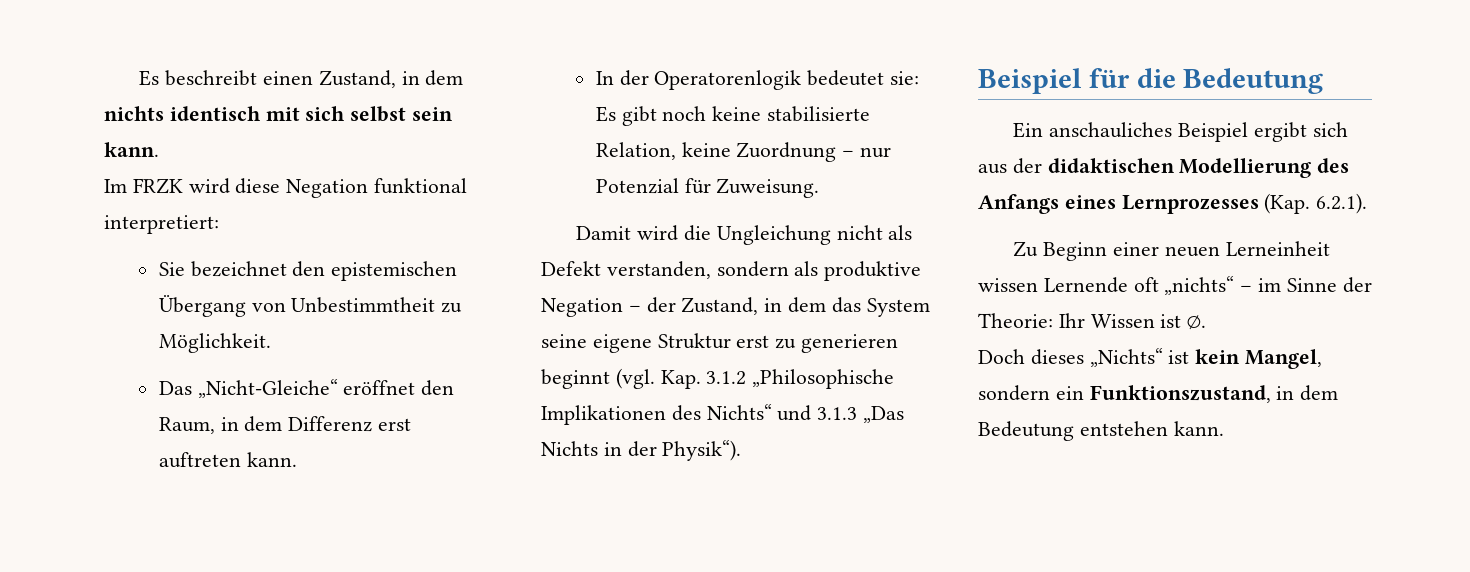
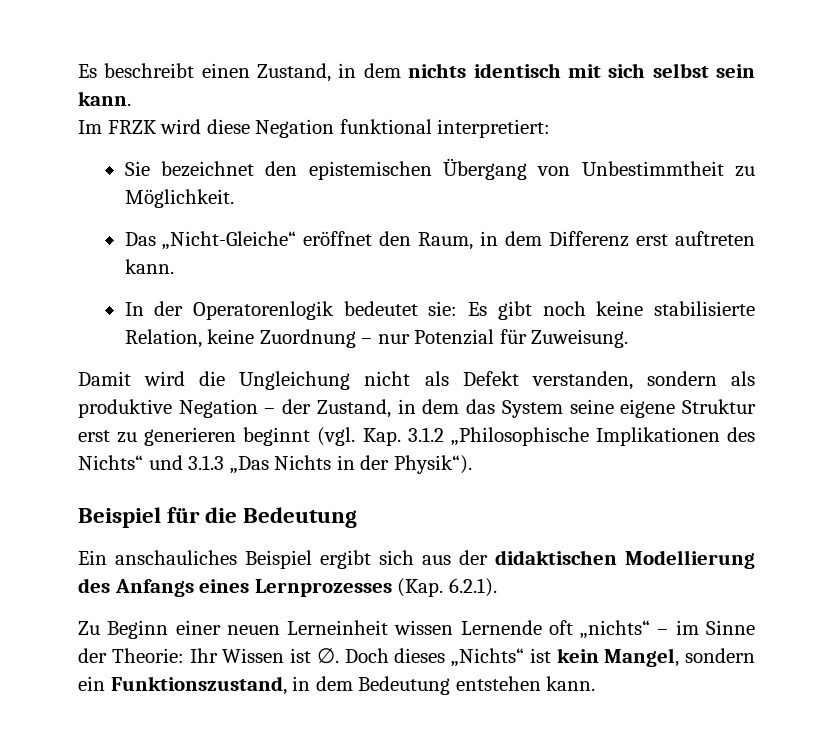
- Zu Beginn einer neuen Lerneinheit wissen Lernende oft „nichts“ – im Sinne der Theorie: Ihr Wissen ist ∅.
- Doch dieses „Nichts“ ist kein Mangel, sondern ein Funktionszustand, in dem Bedeutung entstehen kann.
+ Zu Beginn einer neuen Lerneinheit wissen Lernende oft „nichts“ – im Sinne der Theorie: Ihr Wissen ist ∅. Doch dieses „Nichts“ ist kein Mangel, sondern ein Funktionszustand, in dem Bedeutung entstehen kann.

